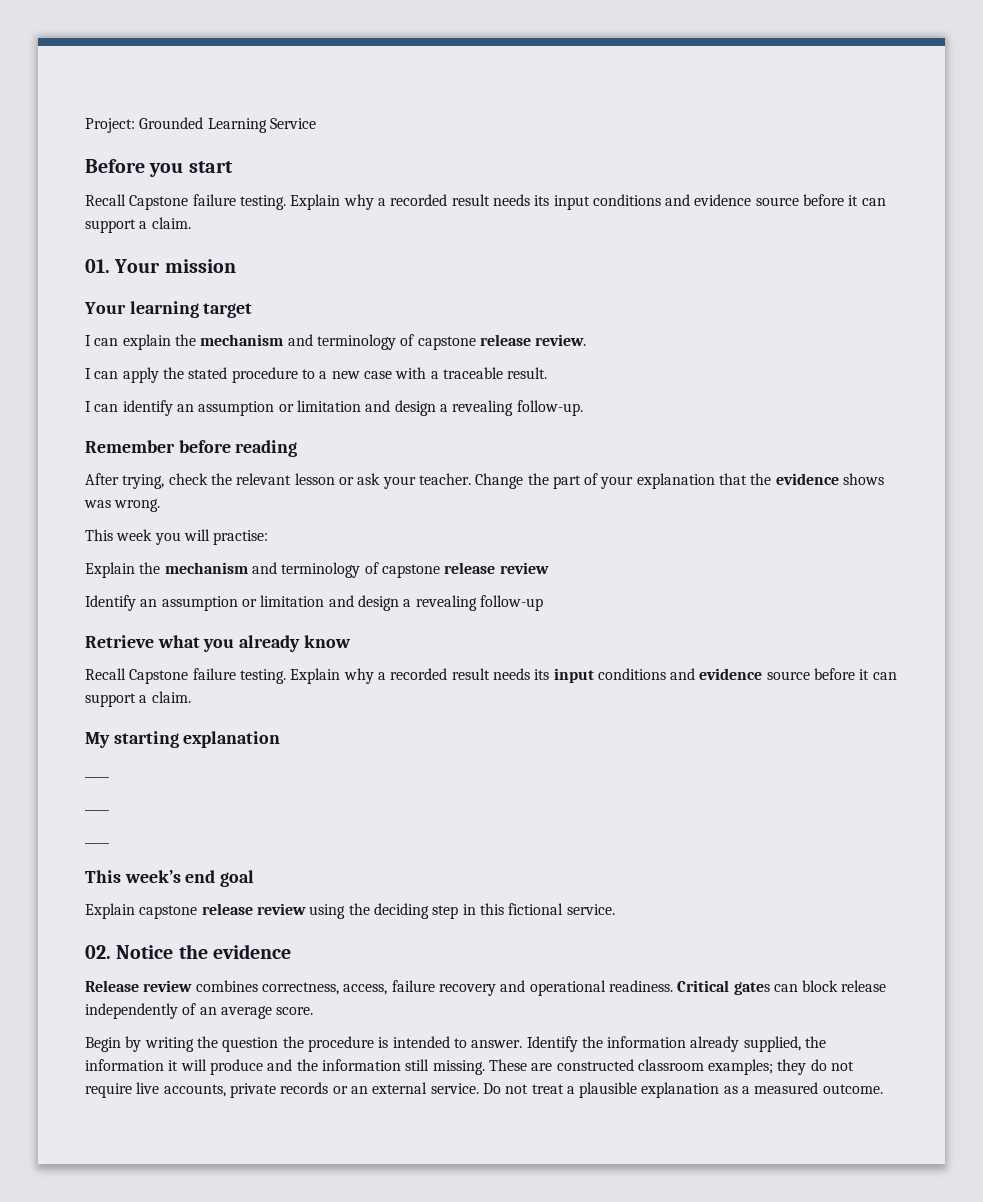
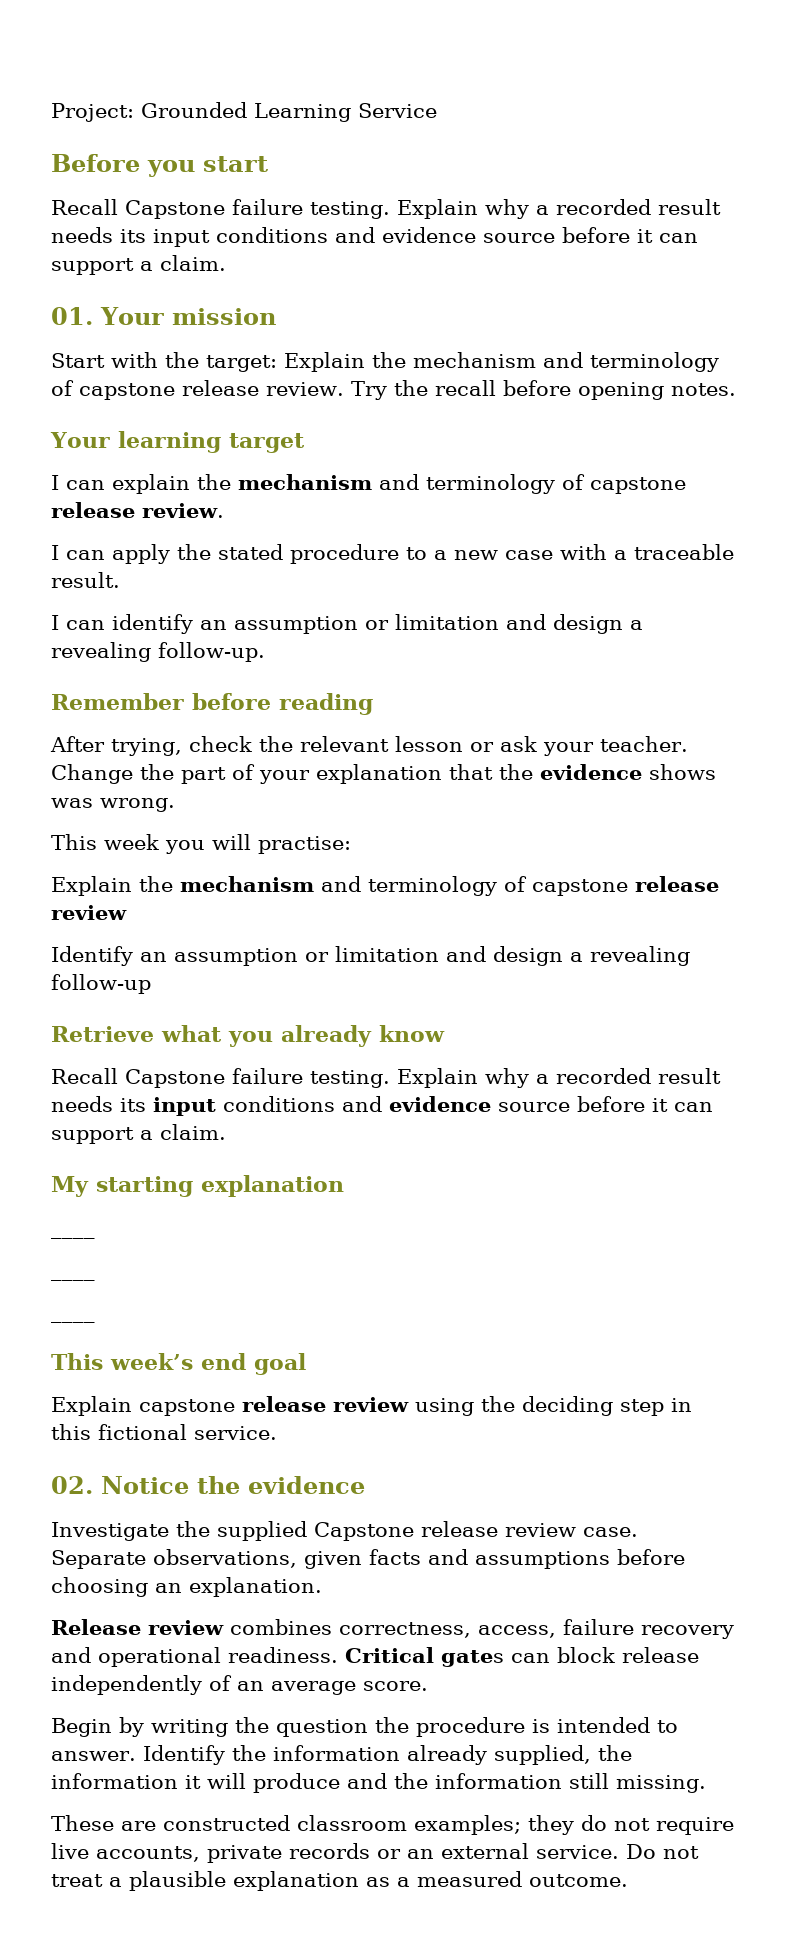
+ Start with the target: Explain the mechanism and terminology of capstone release review. Try the recall before opening notes.
+ Investigate the supplied Capstone release review case. Separate observations, given facts and assumptions before choosing an explanation.
- Identify the information already supplied, the information it will produce and the information still missing. These are constructed classroom examples; they do not require live accounts, private records or an external service.
+ Identify the information already supplied, the information it will produce and the information still missing.
+ These are constructed classroom examples; they do not require live accounts, private records or an external service.

